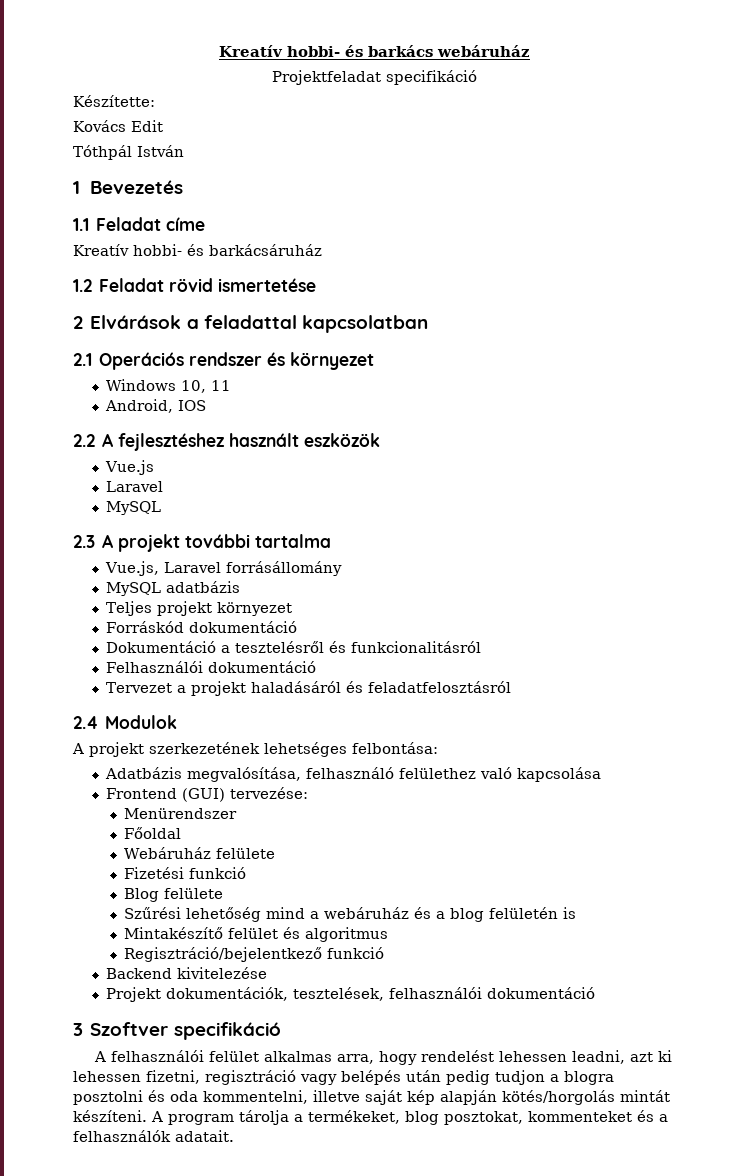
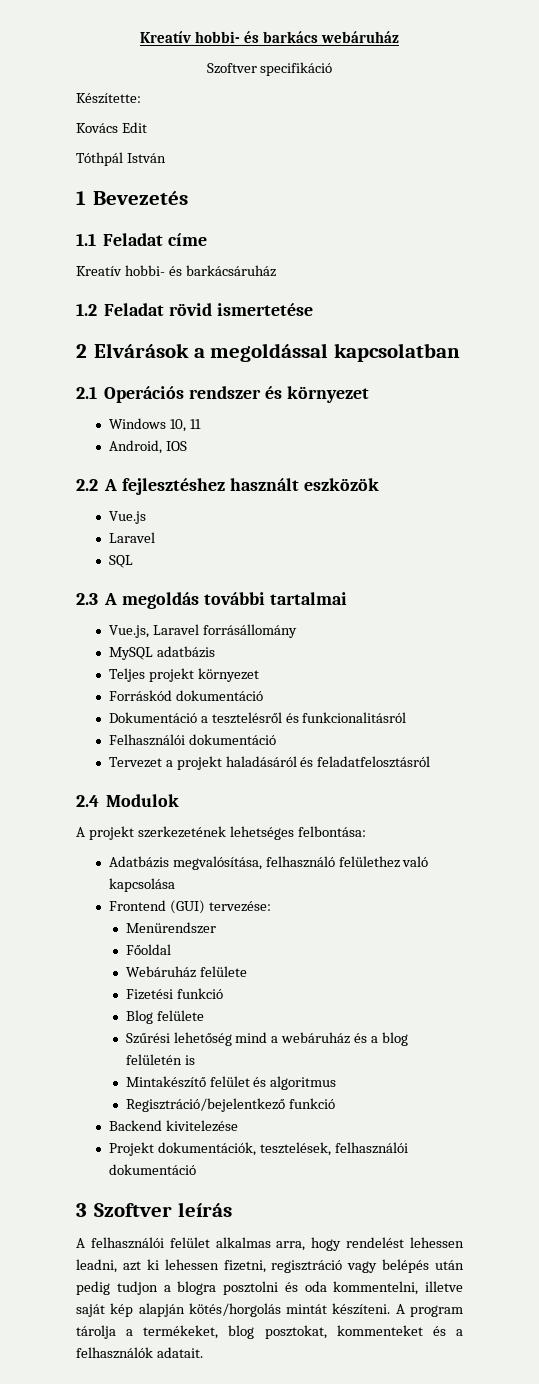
- Projektfeladat specifikáció
+ Szoftver specifikáció
- 2 Elvárások a feladattal kapcsolatban
+ 2 Elvárások a megoldással kapcsolatban
  Vue.js
  Laravel
- MySQL
+ SQL
- 2.3 A projekt további tartalma
+ 2.3 A megoldás további tartalmai
- 3 Szoftver specifikáció
+ 3 Szoftver leírás

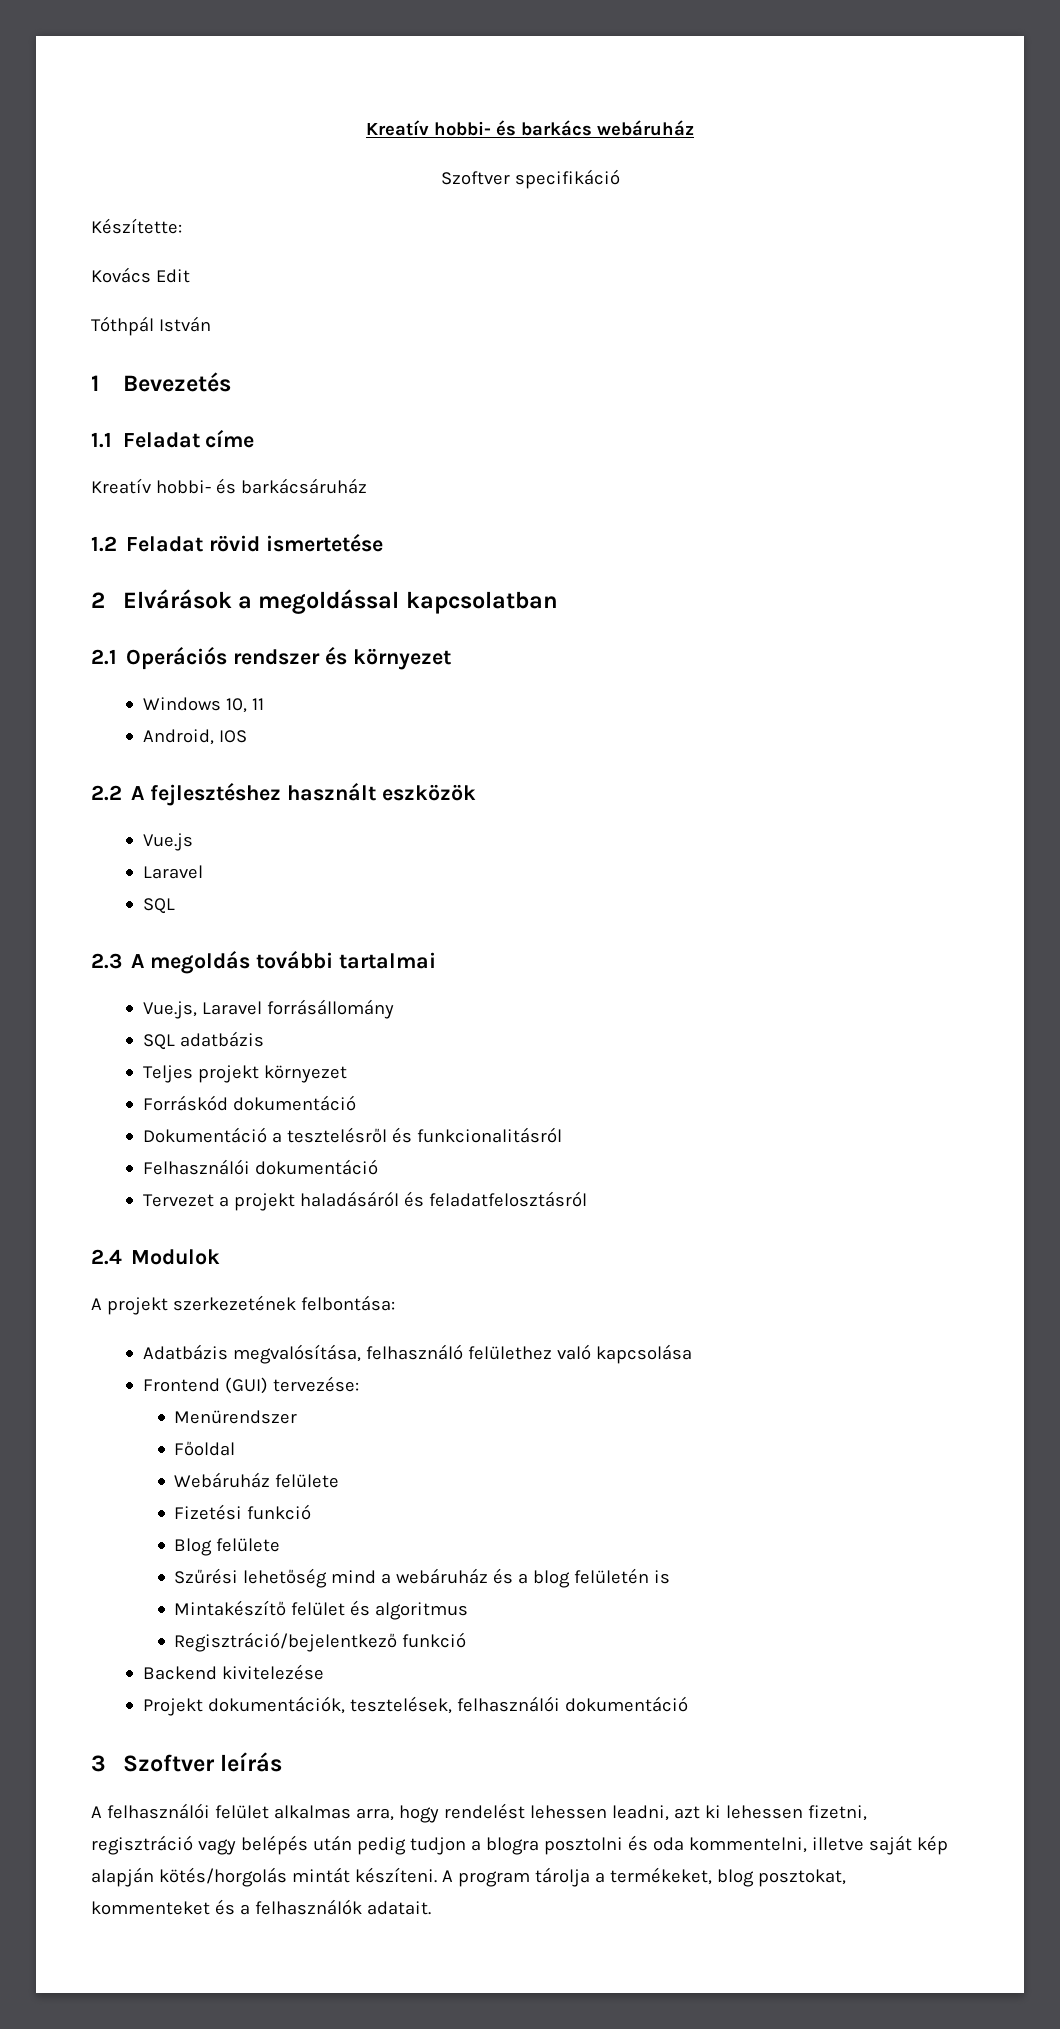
- MySQL adatbázis
+ SQL adatbázis
- A projekt szerkezetének lehetséges felbontása:
+ A projekt szerkezetének felbontása:

